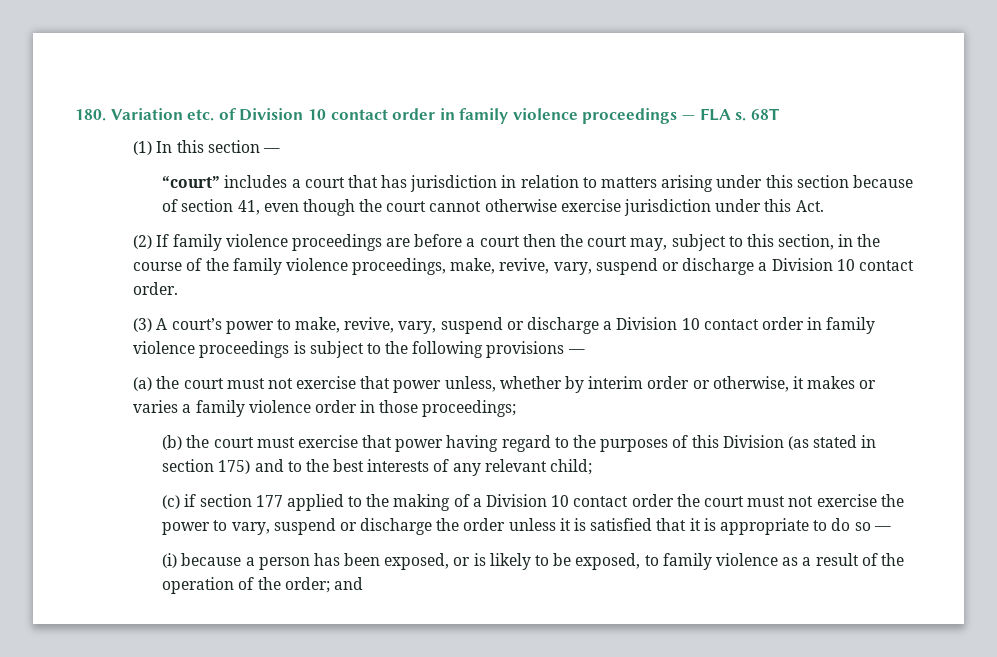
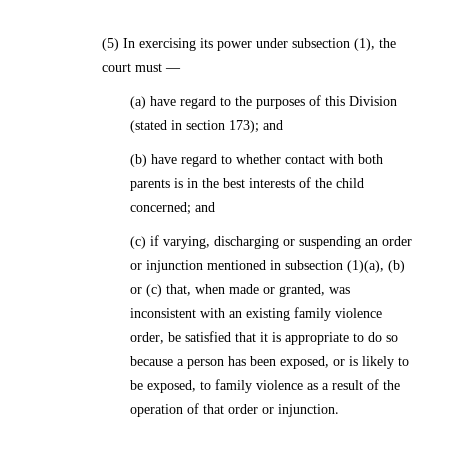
- 180. Variation etc. of Division 10 contact order in family violence proceedings — FLA s. 68T
- (1) In this section —
- “court” includes a court that has jurisdiction in relation to matters arising under this section because of section 41, even though the court cannot otherwise exercise jurisdiction under this Act.
- (2) If family violence proceedings are before a court then the court may, subject to this section, in the course of the family violence proceedings, make, revive, vary, suspend or discharge a Division 10 contact order.
- (3) A court’s power to make, revive, vary, suspend or discharge a Division 10 contact order in family violence proceedings is subject to the following provisions —
- (a) the court must not exercise that power unless, whether by interim order or otherwise, it makes or varies a family violence order in those proceedings;
- (b) the court must exercise that power having regard to the purposes of this Division (as stated in section 175) and to the best interests of any relevant child;
- (c) if section 177 applied to the making of a Division 10 contact order the court must not exercise the power to vary, suspend or discharge the order unless it is satisfied that it is appropriate to do so —
- (i) because a person has been exposed, or is likely to be exposed, to family violence as a result of the operation of the order; and
+ (5) In exercising its power under subsection (1), the court must —
+ (a) have regard to the purposes of this Division (stated in section 173); and
+ (b) have regard to whether contact with both parents is in the best interests of the child concerned; and
+ (c) if varying, discharging or suspending an order or injunction mentioned in subsection (1)(a), (b) or (c) that, when made or granted, was inconsistent with an existing family violence order, be satisfied that it is appropriate to do so because a person has been exposed, or is likely to be exposed, to family violence as a result of the operation of that order or injunction.

